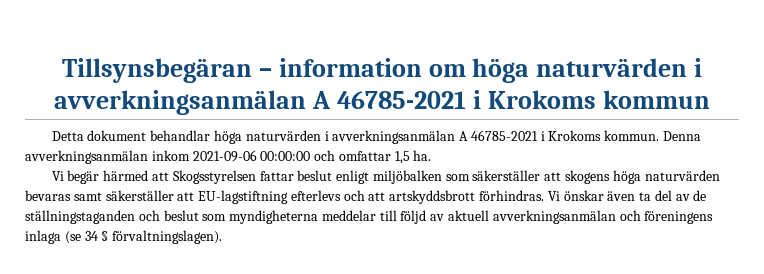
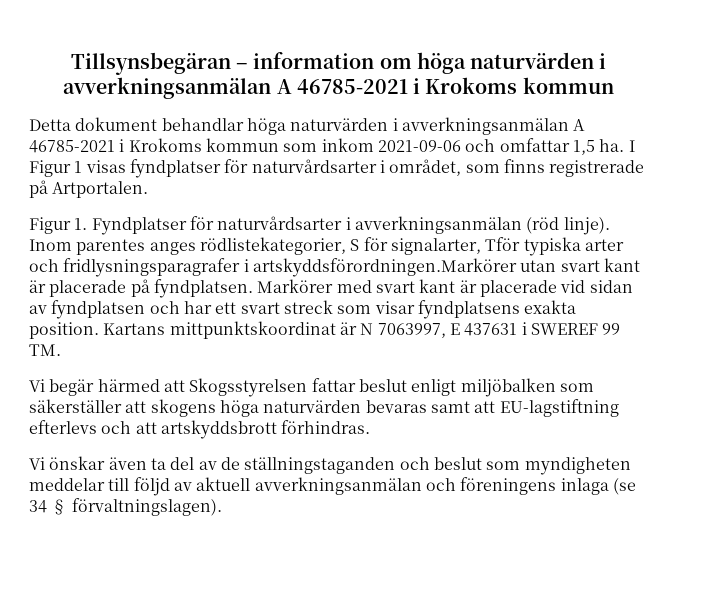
- Detta dokument behandlar höga naturvärden i avverkningsanmälan A 46785-2021 i Krokoms kommun. Denna avverkningsanmälan inkom 2021-09-06 00:00:00 och omfattar 1,5 ha.
+ Detta dokument behandlar höga naturvärden i avverkningsanmälan A 46785-2021 i Krokoms kommun som inkom 2021-09-06 och omfattar 1,5 ha. I Figur 1 visas fyndplatser för naturvårdsarter i området, som finns registrerade på Artportalen.
+ Figur 1. Fyndplatser för naturvårdsarter i avverkningsanmälan (röd linje). Inom parentes anges rödlistekategorier, S för signalarter, Tför typiska arter och fridlysningsparagrafer i artskyddsförordningen.Markörer utan svart kant är placerade på fyndplatsen. Markörer med svart kant är placerade vid sidan av fyndplatsen och har ett svart streck som visar fyndplatsens exakta position. Kartans mittpunktskoordinat är N 7063997, E 437631 i SWEREF 99 TM.
- Vi begär härmed att Skogsstyrelsen fattar beslut enligt miljöbalken som säkerställer att skogens höga naturvärden bevaras samt säkerställer att EU-lagstiftning efterlevs och att artskyddsbrott förhindras. Vi önskar även ta del av de ställningstaganden och beslut som myndigheterna meddelar till följd av aktuell avverkningsanmälan och föreningens inlaga (se 34 § förvaltningslagen).
+ Vi begär härmed att Skogsstyrelsen fattar beslut enligt miljöbalken som säkerställer att skogens höga naturvärden bevaras samt att EU-lagstiftning efterlevs och att artskyddsbrott förhindras.
+ Vi önskar även ta del av de ställningstaganden och beslut som myndigheten meddelar till följd av aktuell avverkningsanmälan och föreningens inlaga (se 34 § förvaltningslagen).

